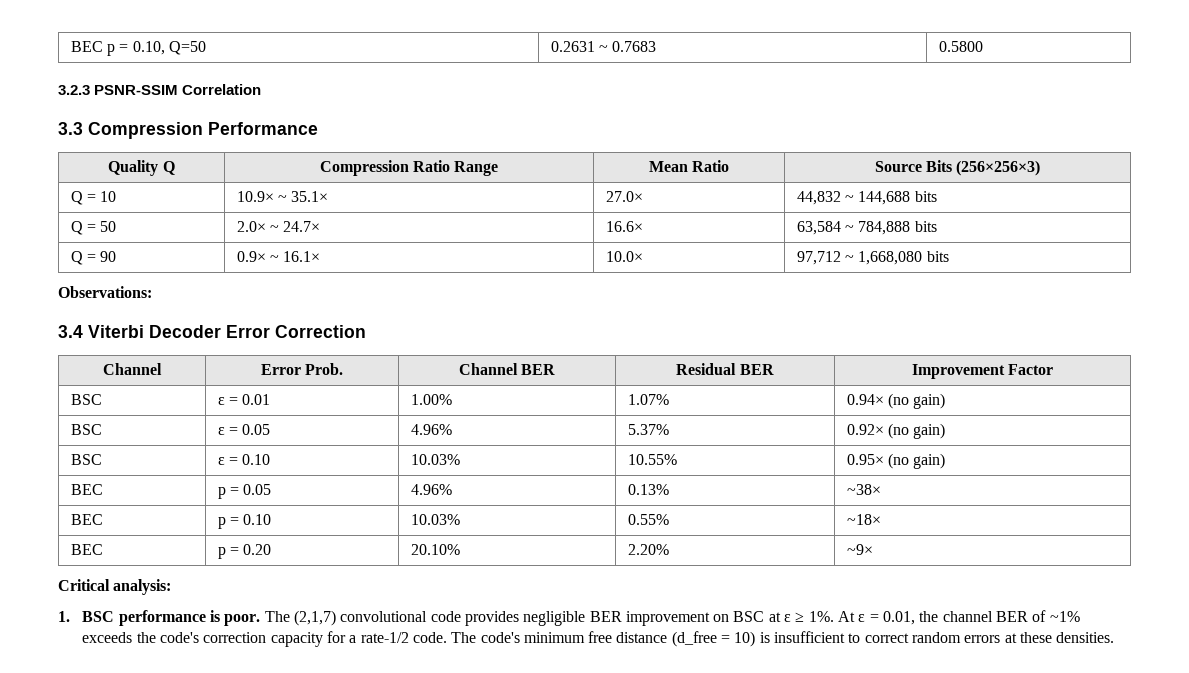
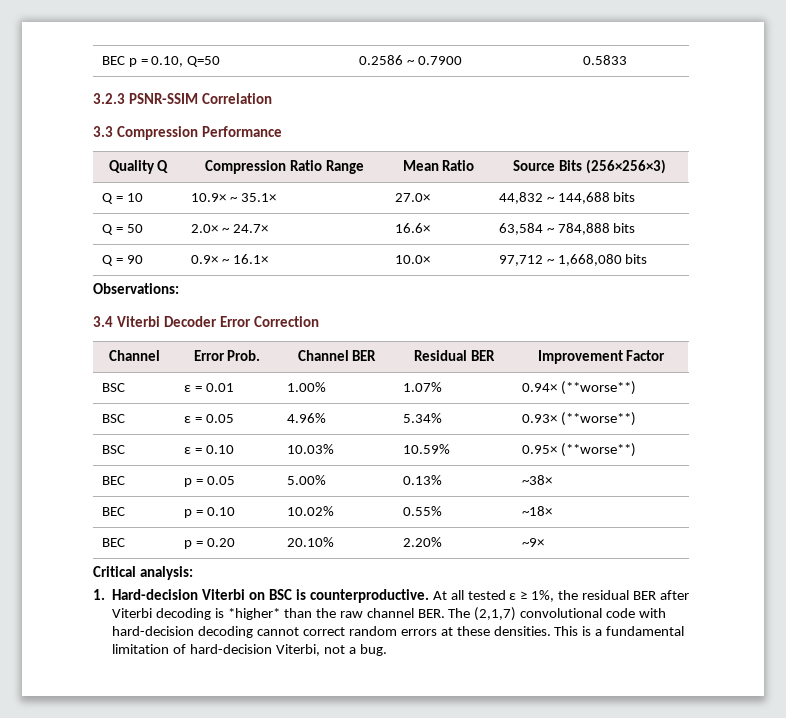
- BEC p = 0.10, Q=50 | 0.2631 ~ 0.7683 | 0.5800
+ BEC p = 0.10, Q=50 | 0.2586 ~ 0.7900 | 0.5833
- BSC | ε = 0.01 | 1.00% | 1.07% | 0.94× (no gain)
+ BSC | ε = 0.01 | 1.00% | 1.07% | 0.94× (**worse**)
- BSC | ε = 0.05 | 4.96% | 5.37% | 0.92× (no gain)
+ BSC | ε = 0.05 | 4.96% | 5.34% | 0.93× (**worse**)
- BSC | ε = 0.10 | 10.03% | 10.55% | 0.95× (no gain)
+ BSC | ε = 0.10 | 10.03% | 10.59% | 0.95× (**worse**)
- BEC | p = 0.05 | 4.96% | 0.13% | ~38×
+ BEC | p = 0.05 | 5.00% | 0.13% | ~38×
- BEC | p = 0.10 | 10.03% | 0.55% | ~18×
+ BEC | p = 0.10 | 10.02% | 0.55% | ~18×
- 1. BSC performance is poor. The (2,1,7) convolutional code provides negligible BER improvement on BSC at ε ≥ 1%. At ε = 0.01, the channel BER of ~1% exceeds the code's correction capacity for a rate-1/2 code. The code's minimum free distance (d_free = 10) is insufficient to correct random errors at these densities.
+ 1. Hard-decision Viterbi on BSC is counterproductive. At all tested ε ≥ 1%, the residual BER after Viterbi decoding is *higher* than the raw channel BER. The (2,1,7) convolutional code with hard-decision decoding cannot correct random errors at these densities.
+ This is a fundamental limitation of hard-decision Viterbi, not a bug.

